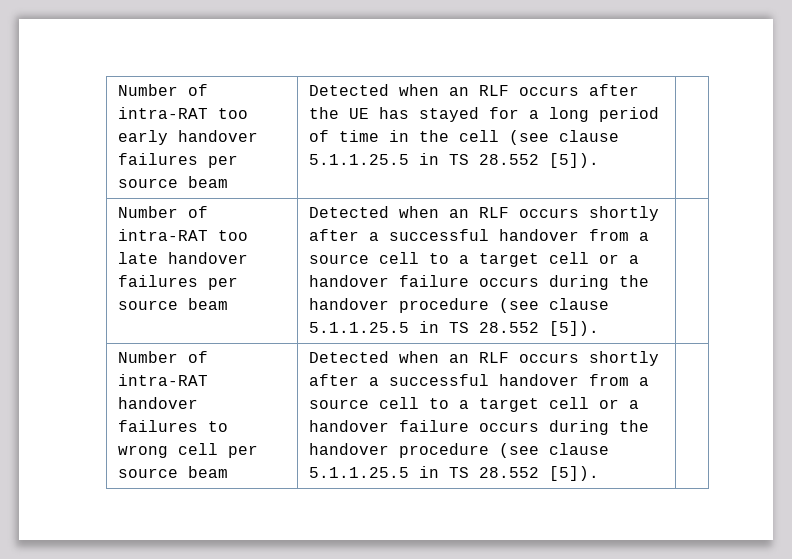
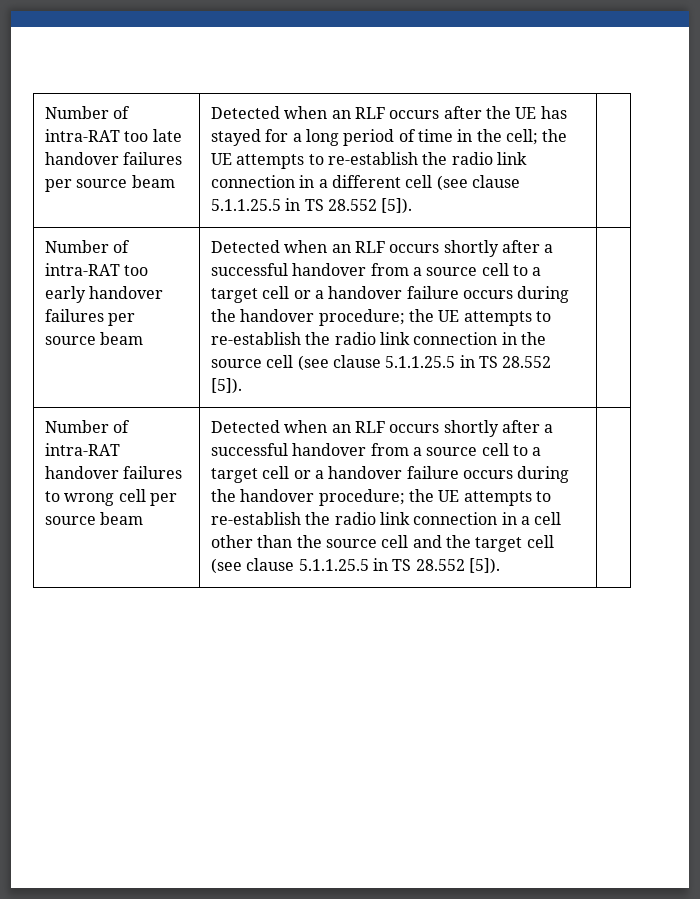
- Number of intra-RAT too early handover failures per source beam
+ Number of intra-RAT too late handover failures per source beam
- Detected when an RLF occurs after the UE has stayed for a long period of time in the cell (see clause 5.1.1.25.5 in TS 28.552 [5]).
+ Detected when an RLF occurs after the UE has stayed for a long period of time in the cell; the UE attempts to re-establish the radio link connection in a different cell (see clause 5.1.1.25.5 in TS 28.552 [5]).
- Number of intra-RAT too late handover failures per source beam | Detected when an RLF occurs shortly after a successful handover from a source cell to a target cell or a handover failure occurs during the handover procedure (see clause 5.1.1.25.5 in TS 28.552 [5]).
+ Number of intra-RAT too early handover failures per source beam | Detected when an RLF occurs shortly after a successful handover from a source cell to a target cell or a handover failure occurs during the handover procedure; the UE attempts to re-establish the radio link connection in the source cell (see clause 5.1.1.25.5 in TS 28.552 [5]).
- Number of intra-RAT handover failures to wrong cell per source beam | Detected when an RLF occurs shortly after a successful handover from a source cell to a target cell or a handover failure occurs during the handover procedure (see clause 5.1.1.25.5 in TS 28.552 [5]).
+ Number of intra-RAT handover failures to wrong cell per source beam | Detected when an RLF occurs shortly after a successful handover from a source cell to a target cell or a handover failure occurs during the handover procedure; the UE attempts to re-establish the radio link connection in a cell other than the source cell and the target cell (see clause 5.1.1.25.5 in TS 28.552 [5]).

